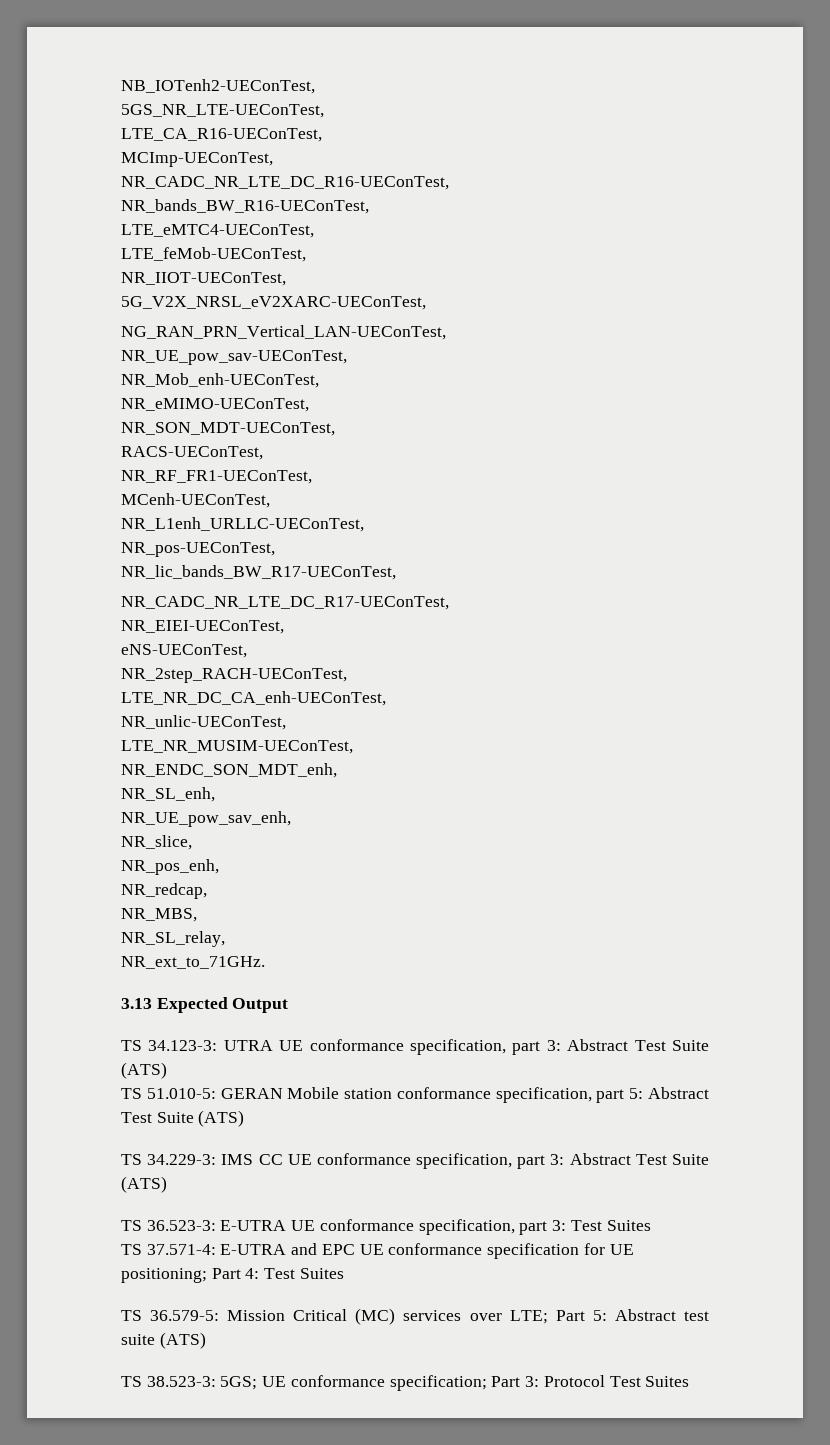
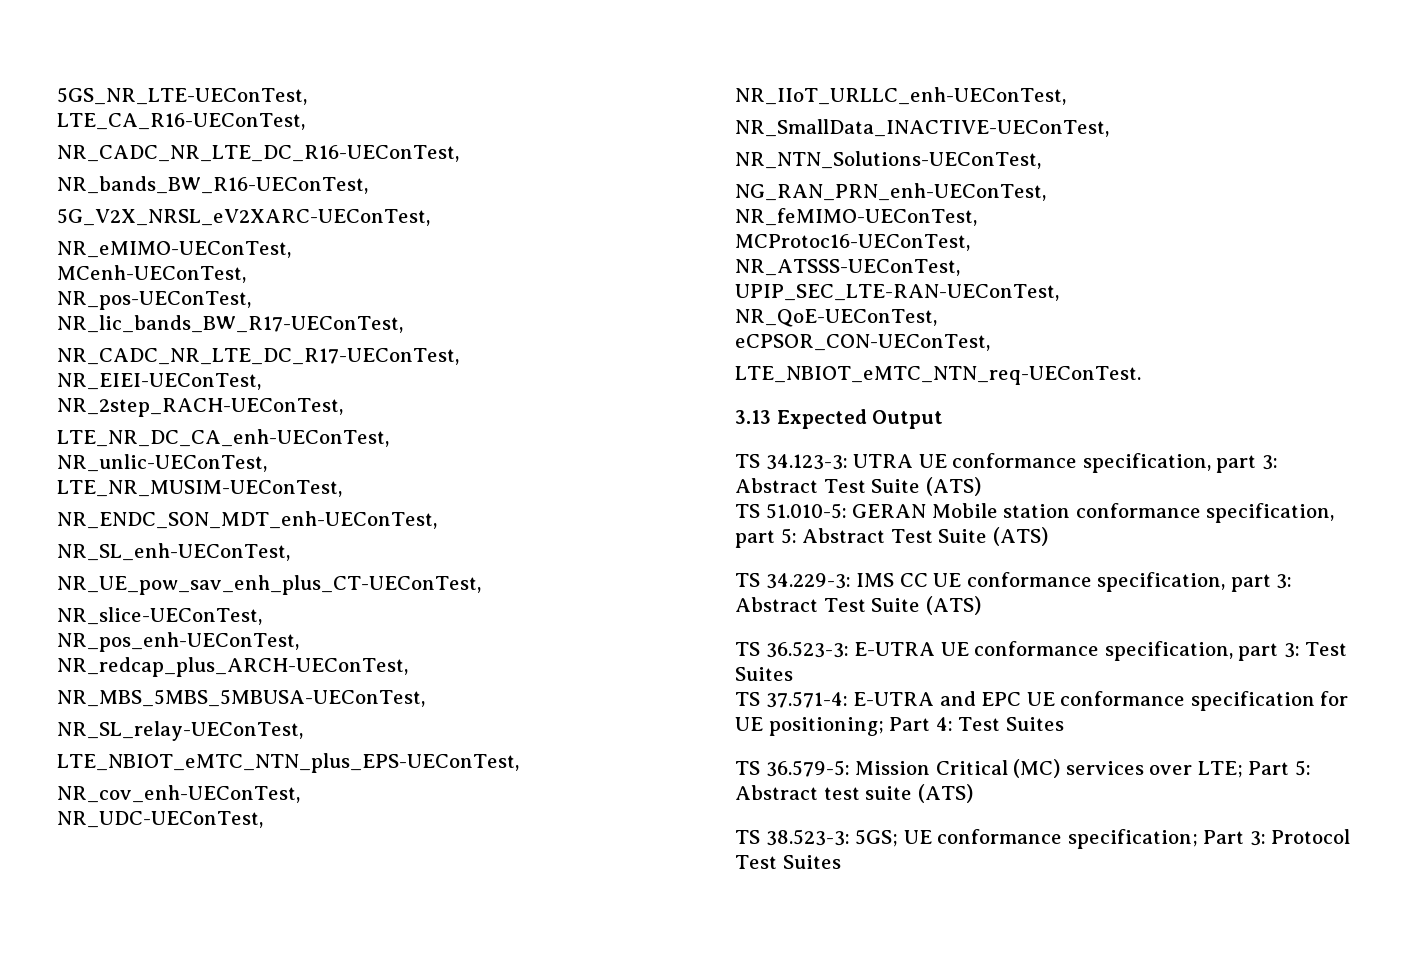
- NB_IOTenh2-UEConTest,
- MCImp-UEConTest,
- LTE_eMTC4-UEConTest,
- LTE_feMob-UEConTest,
- NR_IIOT-UEConTest,
  5G_V2X_NRSL_eV2XARC-UEConTest,
- NG_RAN_PRN_Vertical_LAN-UEConTest,
- NR_UE_pow_sav-UEConTest,
- NR_Mob_enh-UEConTest,
  NR_eMIMO-UEConTest,
- NR_SON_MDT-UEConTest,
- RACS-UEConTest,
- NR_RF_FR1-UEConTest,
- NR_L1enh_URLLC-UEConTest,
- eNS-UEConTest,
- NR_ENDC_SON_MDT_enh,
- NR_SL_enh,
- NR_UE_pow_sav_enh,
- NR_slice,
- NR_pos_enh,
- NR_redcap,
- NR_MBS,
- NR_SL_relay,
- NR_ext_to_71GHz.
+ NR_ENDC_SON_MDT_enh-UEConTest,
+ NR_SL_enh-UEConTest,
+ NR_UE_pow_sav_enh_plus_CT-UEConTest,
+ NR_slice-UEConTest,
+ NR_pos_enh-UEConTest,
+ NR_redcap_plus_ARCH-UEConTest,
+ NR_MBS_5MBS_5MBUSA-UEConTest,
+ NR_SL_relay-UEConTest,
+ LTE_NBIOT_eMTC_NTN_plus_EPS-UEConTest,
+ NR_cov_enh-UEConTest,
+ NR_UDC-UEConTest,
+ NR_IIoT_URLLC_enh-UEConTest,
+ NR_SmallData_INACTIVE-UEConTest,
+ NR_NTN_Solutions-UEConTest,
+ NG_RAN_PRN_enh-UEConTest,
+ NR_feMIMO-UEConTest,
+ MCProtoc16-UEConTest,
+ NR_ATSSS-UEConTest,
+ UPIP_SEC_LTE-RAN-UEConTest,
+ NR_QoE-UEConTest,
+ eCPSOR_CON-UEConTest,
+ LTE_NBIOT_eMTC_NTN_req-UEConTest.

